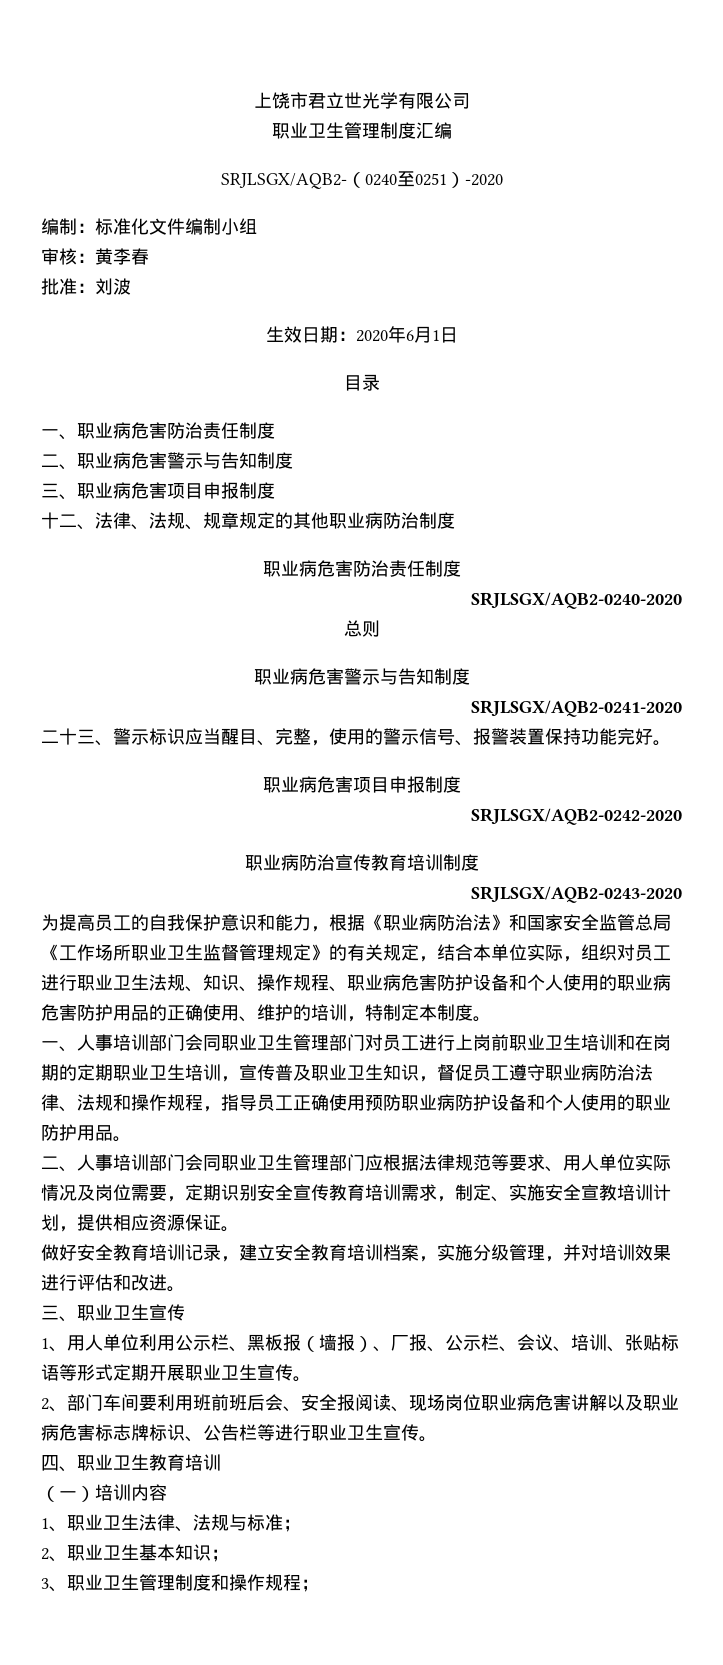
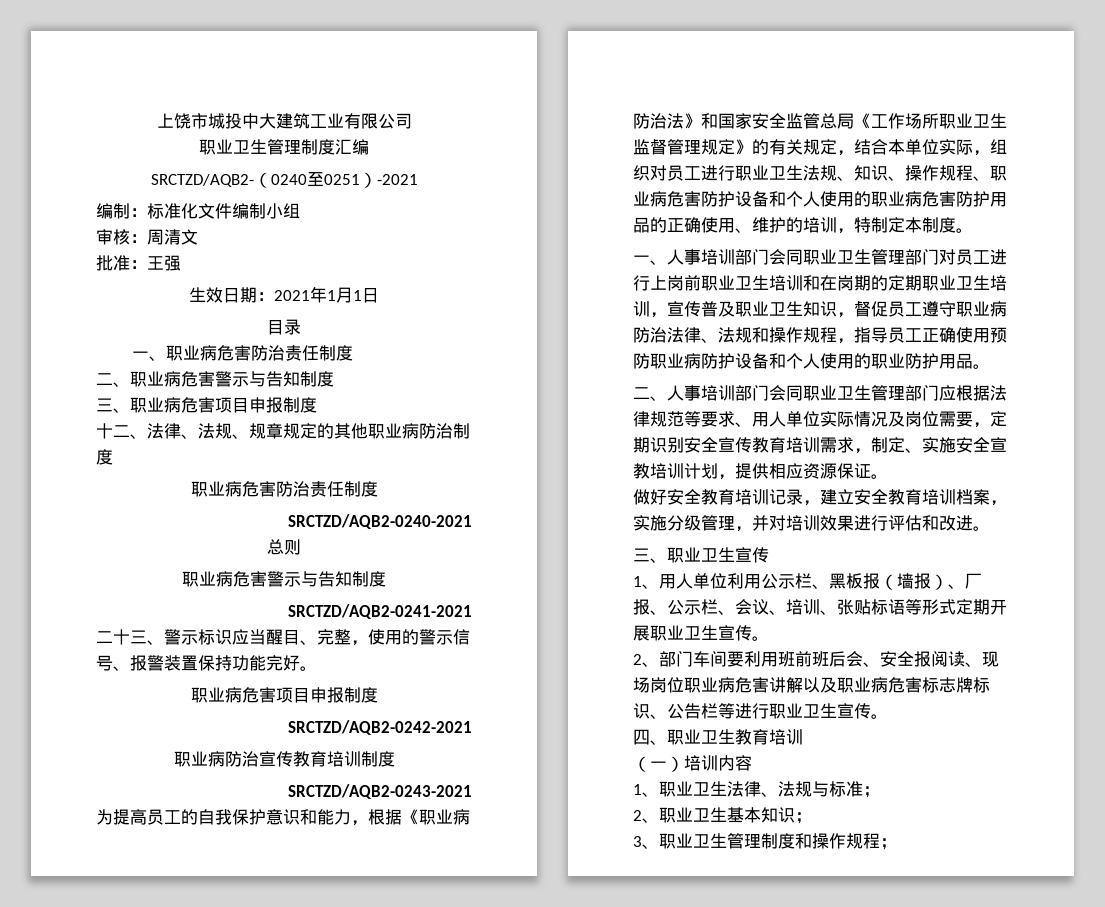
- 上饶市君立世光学有限公司
+ 上饶市城投中大建筑工业有限公司
- SRJLSGX/AQB2-（0240至0251）-2020
+ SRCTZD/AQB2-（0240至0251）-2021
- 审核：黄李春
+ 审核：周清文
- 批准：刘波
+ 批准：王强
- 生效日期：2020年6月1日
+ 生效日期：2021年1月1日
- SRJLSGX/AQB2-0240-2020
+ SRCTZD/AQB2-0240-2021
- SRJLSGX/AQB2-0241-2020
+ SRCTZD/AQB2-0241-2021
- SRJLSGX/AQB2-0242-2020
+ SRCTZD/AQB2-0242-2021
- SRJLSGX/AQB2-0243-2020
+ SRCTZD/AQB2-0243-2021

